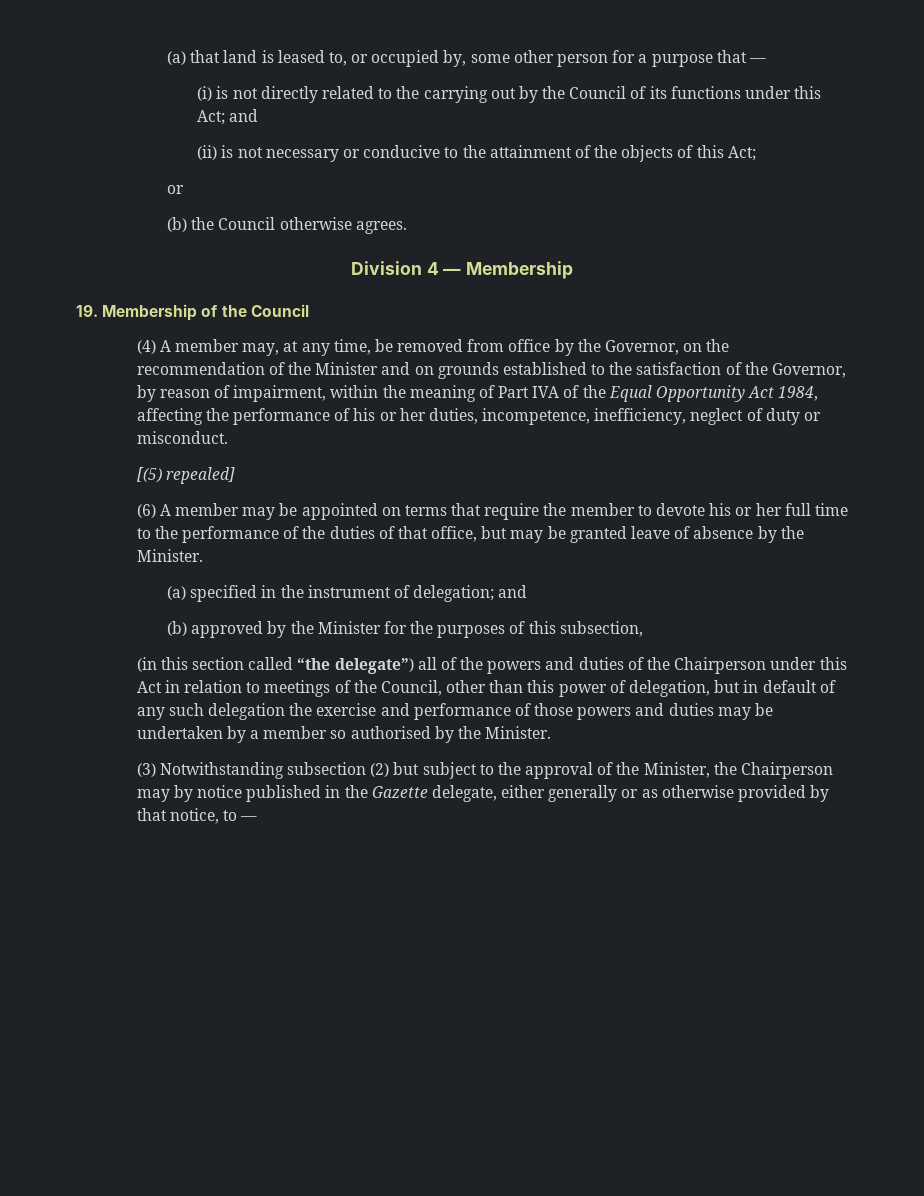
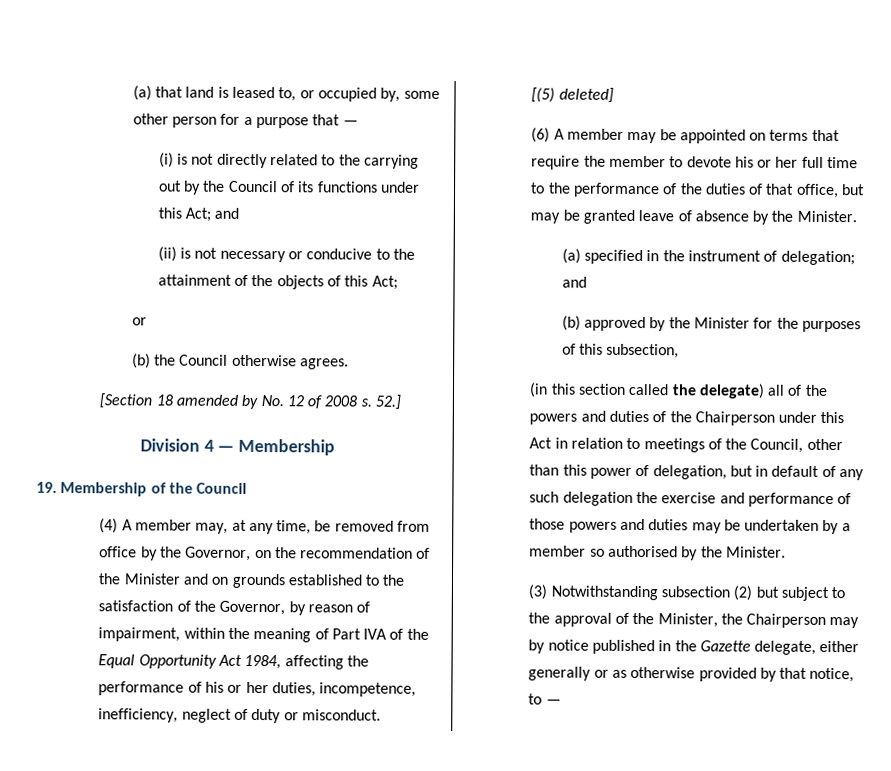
+ [Section 18 amended by No. 12 of 2008 s. 52.]
- [(5) repealed]
+ [(5) deleted]
- (in this section called “the delegate”) all of the powers and duties of the Chairperson under this Act in relation to meetings of the Council, other than this power of delegation, but in default of any such delegation the exercise and performance of those powers and duties may be undertaken by a member so authorised by the Minister.
+ (in this section called the delegate) all of the powers and duties of the Chairperson under this Act in relation to meetings of the Council, other than this power of delegation, but in default of any such delegation the exercise and performance of those powers and duties may be undertaken by a member so authorised by the Minister.

